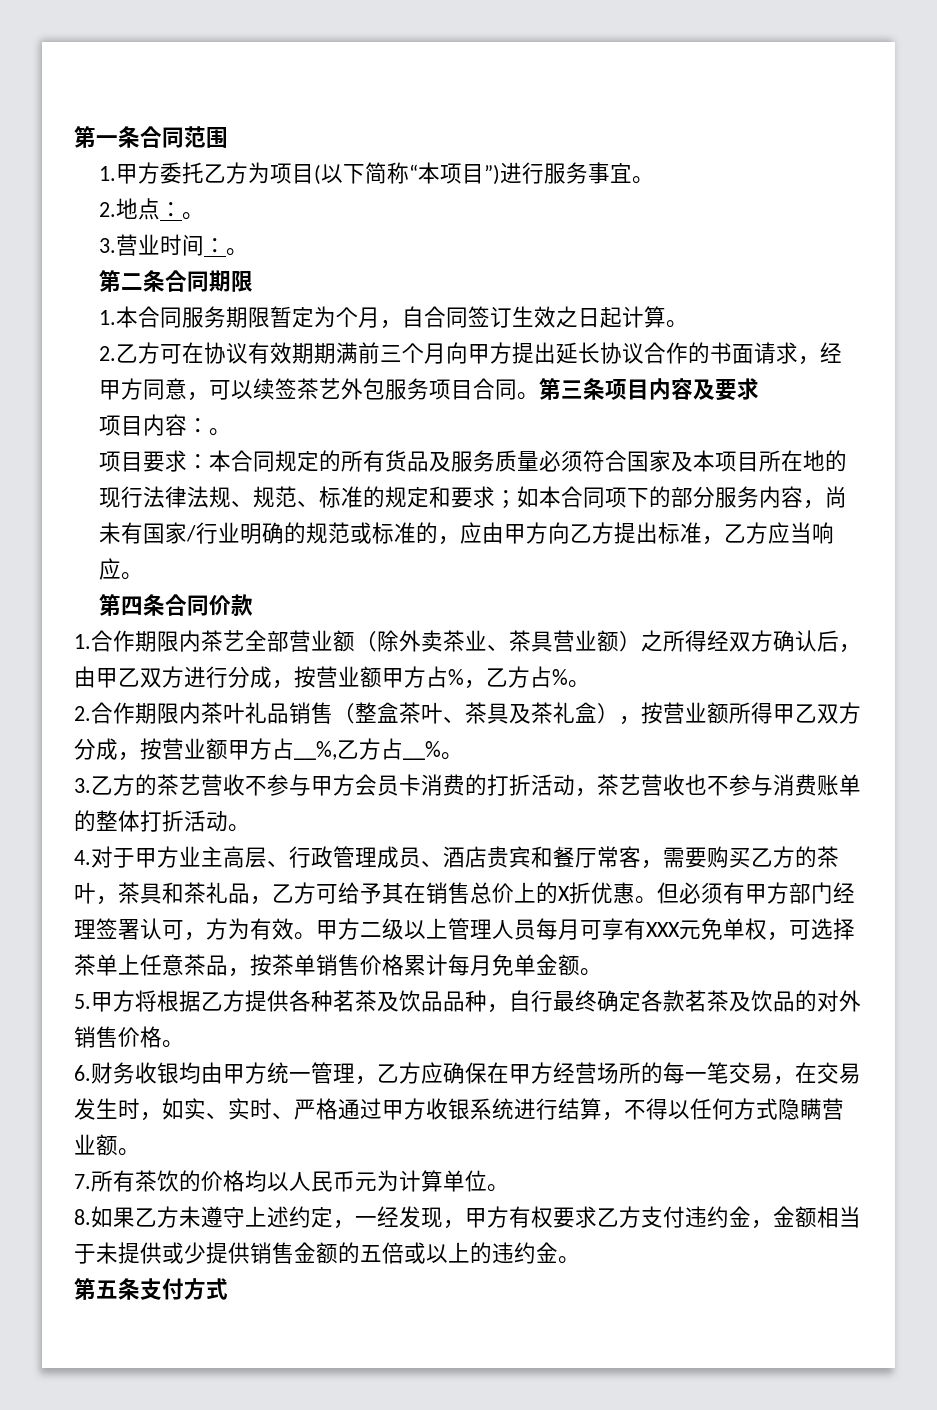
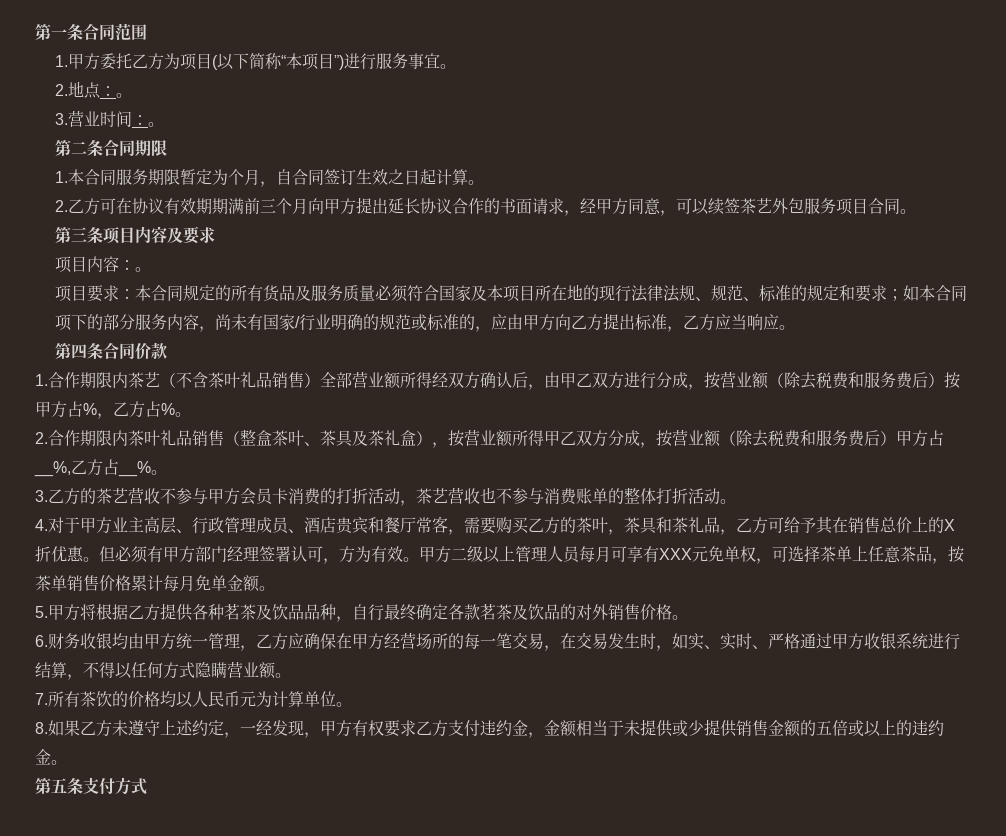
- 2.乙方可在协议有效期期满前三个月向甲方提出延长协议合作的书面请求，经甲方同意，可以续签茶艺外包服务项目合同。第三条项目内容及要求
+ 2.乙方可在协议有效期期满前三个月向甲方提出延长协议合作的书面请求，经甲方同意，可以续签茶艺外包服务项目合同。
+ 第三条项目内容及要求
- 1.合作期限内茶艺全部营业额（除外卖茶业、茶具营业额）之所得经双方确认后，由甲乙双方进行分成，按营业额甲方占%，乙方占%。
+ 1.合作期限内茶艺（不含茶叶礼品销售）全部营业额所得经双方确认后，由甲乙双方进行分成，按营业额（除去税费和服务费后）按甲方占%，乙方占%。
- 2.合作期限内茶叶礼品销售（整盒茶叶、茶具及茶礼盒），按营业额所得甲乙双方分成，按营业额甲方占__%,乙方占__%。
+ 2.合作期限内茶叶礼品销售（整盒茶叶、茶具及茶礼盒），按营业额所得甲乙双方分成，按营业额（除去税费和服务费后）甲方占__%,乙方占__%。

